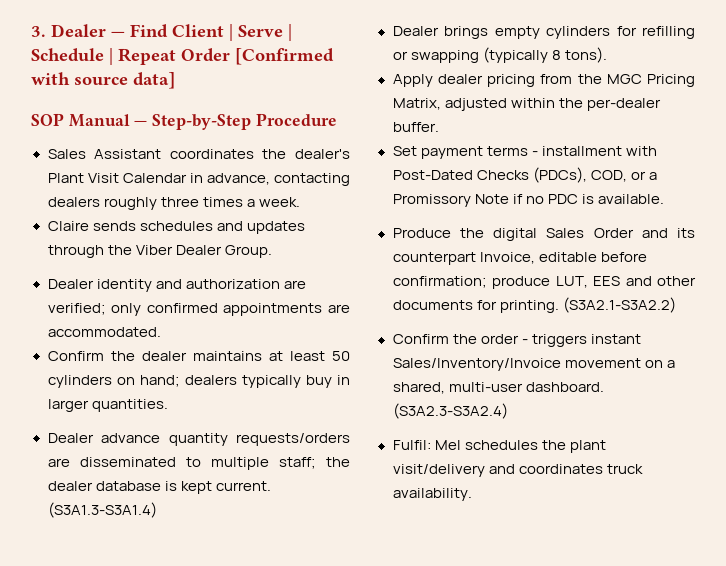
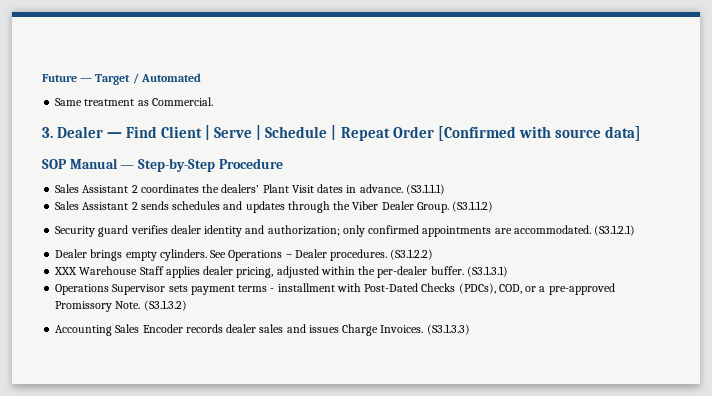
+ Future — Target / Automated
+ Same treatment as Commercial.
- Sales Assistant coordinates the dealer's Plant Visit Calendar in advance, contacting dealers roughly three times a week.
- Claire sends schedules and updates through the Viber Dealer Group.
- Dealer identity and authorization are verified; only confirmed appointments are accommodated.
- Confirm the dealer maintains at least 50 cylinders on hand; dealers typically buy in larger quantities.
- Dealer advance quantity requests/orders are disseminated to multiple staff; the dealer database is kept current. (S3A1.3-S3A1.4)
- Dealer brings empty cylinders for refilling or swapping (typically 8 tons).
- Apply dealer pricing from the MGC Pricing Matrix, adjusted within the per-dealer buffer.
- Set payment terms - installment with Post-Dated Checks (PDCs), COD, or a Promissory Note if no PDC is available.
- Produce the digital Sales Order and its counterpart Invoice, editable before confirmation; produce LUT, EES and other documents for printing. (S3A2.1-S3A2.2)
- Confirm the order - triggers instant Sales/Inventory/Invoice movement on a shared, multi-user dashboard. (S3A2.3-S3A2.4)
- Fulfil: Mel schedules the plant visit/delivery and coordinates truck availability.
+ Sales Assistant 2 coordinates the dealers’ Plant Visit dates in advance. (S3.1.1.1)
+ Sales Assistant 2 sends schedules and updates through the Viber Dealer Group. (S3.1.1.2)
+ Security guard verifies dealer identity and authorization; only confirmed appointments are accommodated. (S3.1.2.1)
+ Dealer brings empty cylinders. See Operations – Dealer procedures. (S3.1.2.2)
+ XXX Warehouse Staff applies dealer pricing, adjusted within the per-dealer buffer. (S3.1.3.1)
+ Operations Supervisor sets payment terms - installment with Post-Dated Checks (PDCs), COD, or a pre-approved Promissory Note. (S3.1.3.2)
+ Accounting Sales Encoder records dealer sales and issues Charge Invoices. (S3.1.3.3)

